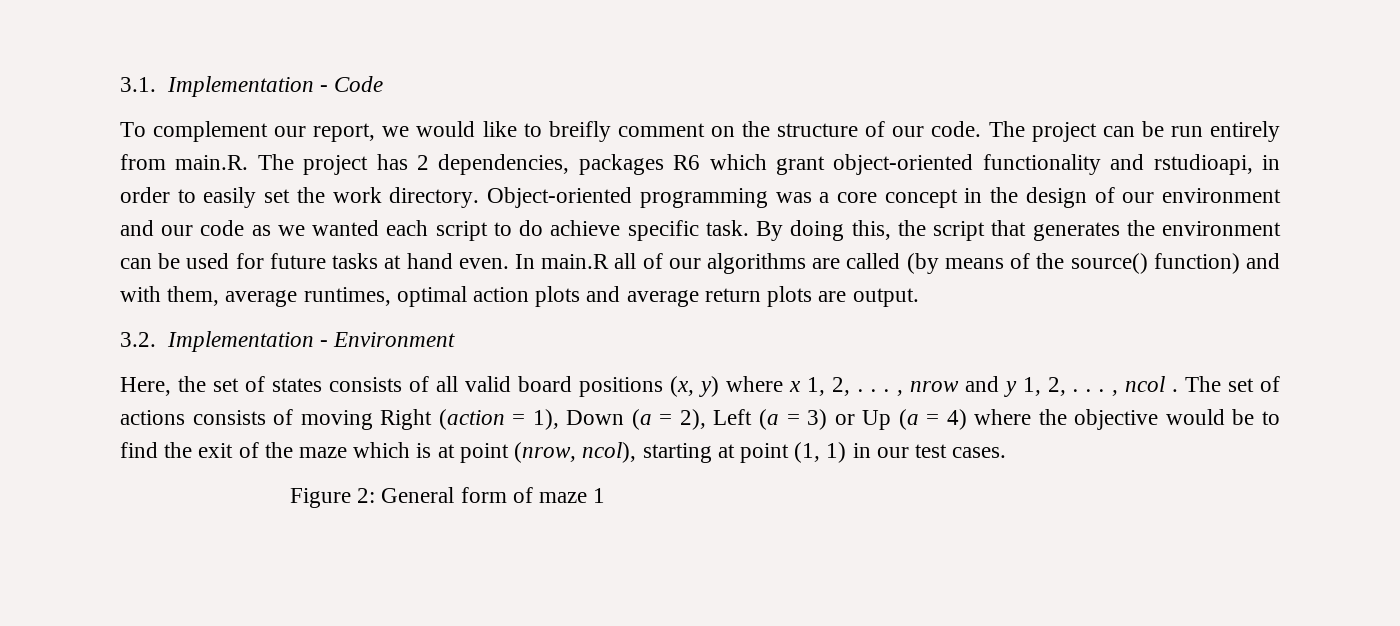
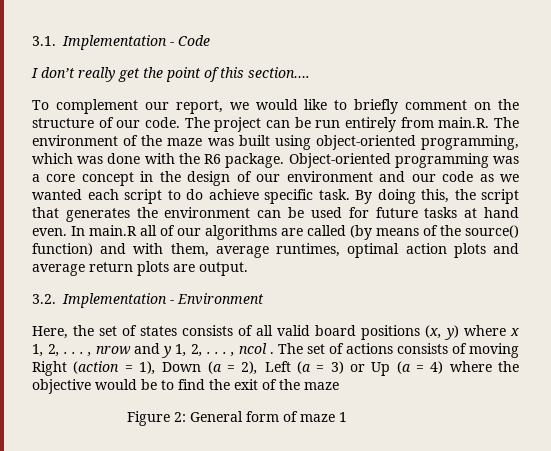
+ I don’t really get the point of this section….
- To complement our report, we would like to breifly comment on the structure of our code.
+ To complement our report, we would like to briefly comment on the structure of our code.
- The project can be run entirely from main.R. The project has 2 dependencies, packages R6 which grant object-oriented functionality and rstudioapi, in order to easily set the work directory.
+ The project can be run entirely from main.R. The environment of the maze was built using object-oriented programming, which was done with the R6 package.
- The set of actions consists of moving Right (action = 1), Down (a = 2), Left (a = 3) or Up (a = 4) where the objective would be to find the exit of the maze which is at point (nrow, ncol), starting at point (1, 1) in our test cases.
+ The set of actions consists of moving Right (action = 1), Down (a = 2), Left (a = 3) or Up (a = 4) where the objective would be to find the exit of the maze

